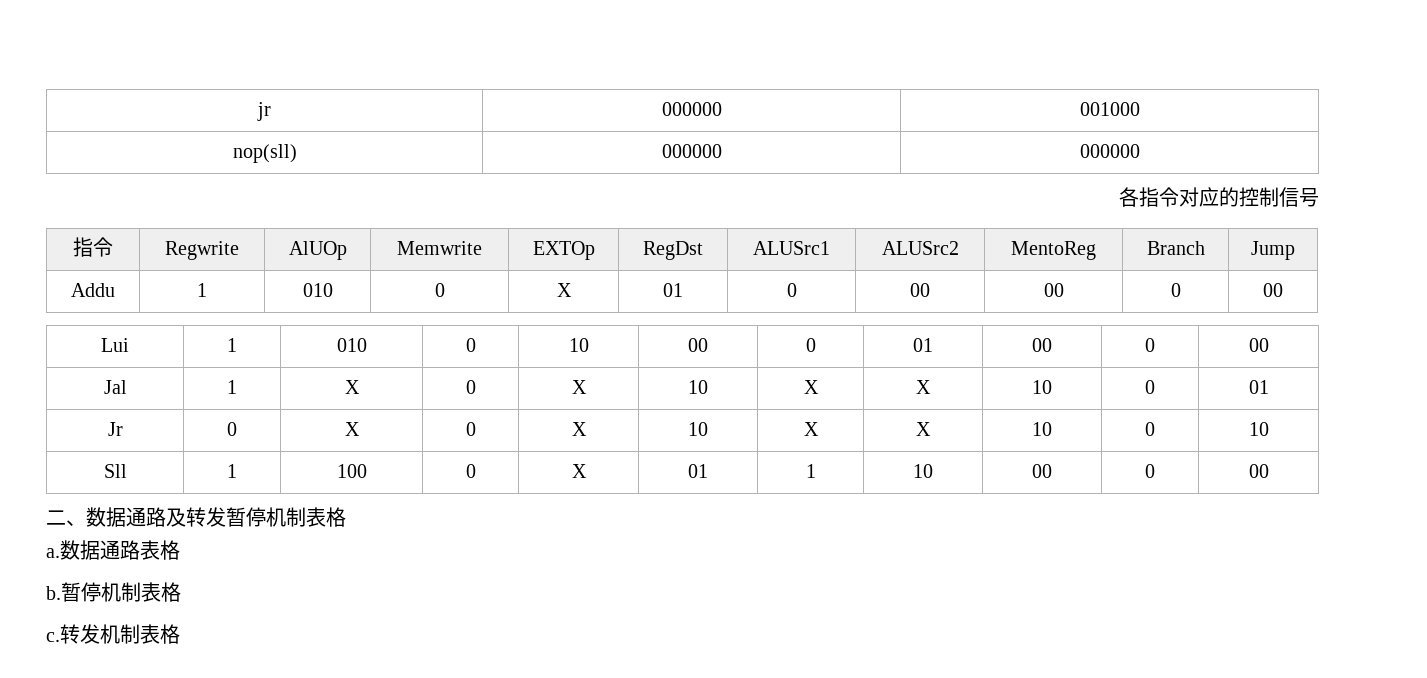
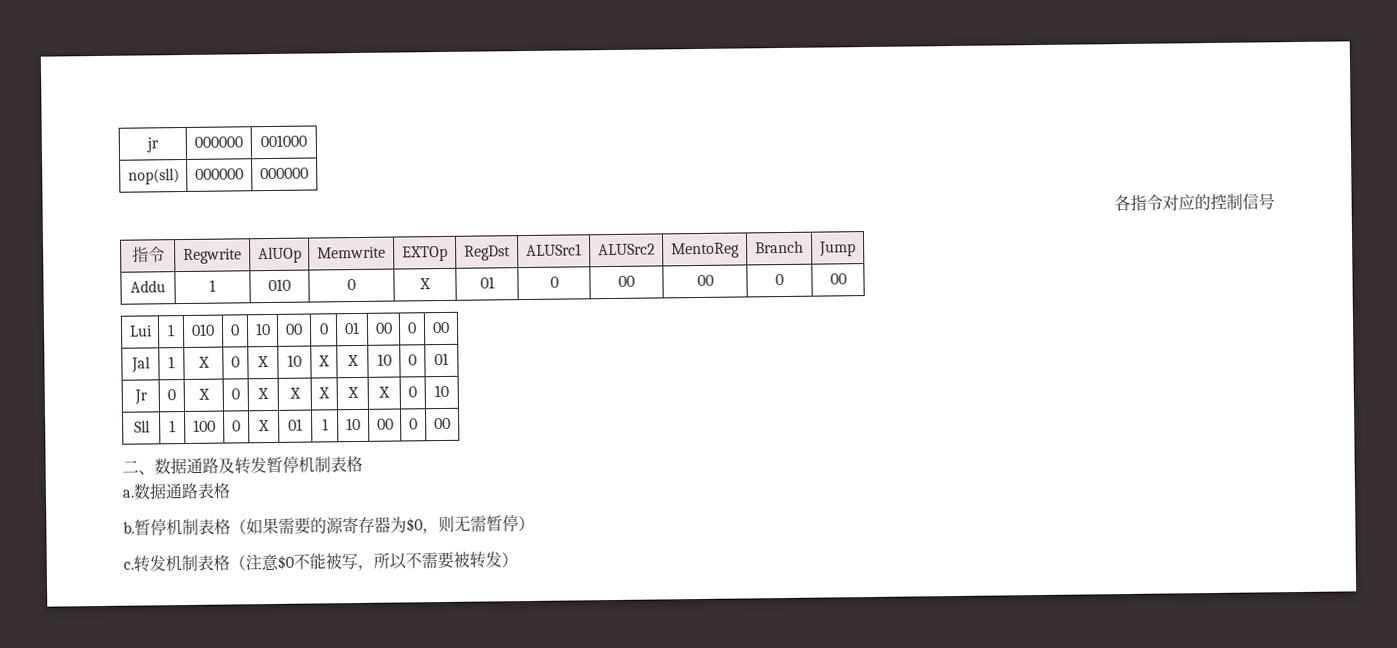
- Jr | 0 | X | 0 | X | 10 | X | X | 10 | 0 | 10
+ Jr | 0 | X | 0 | X | X | X | X | X | 0 | 10
- b.暂停机制表格
- c.转发机制表格
+ b.暂停机制表格（如果需要的源寄存器为$0，则无需暂停）
+ c.转发机制表格（注意$0不能被写，所以不需要被转发）

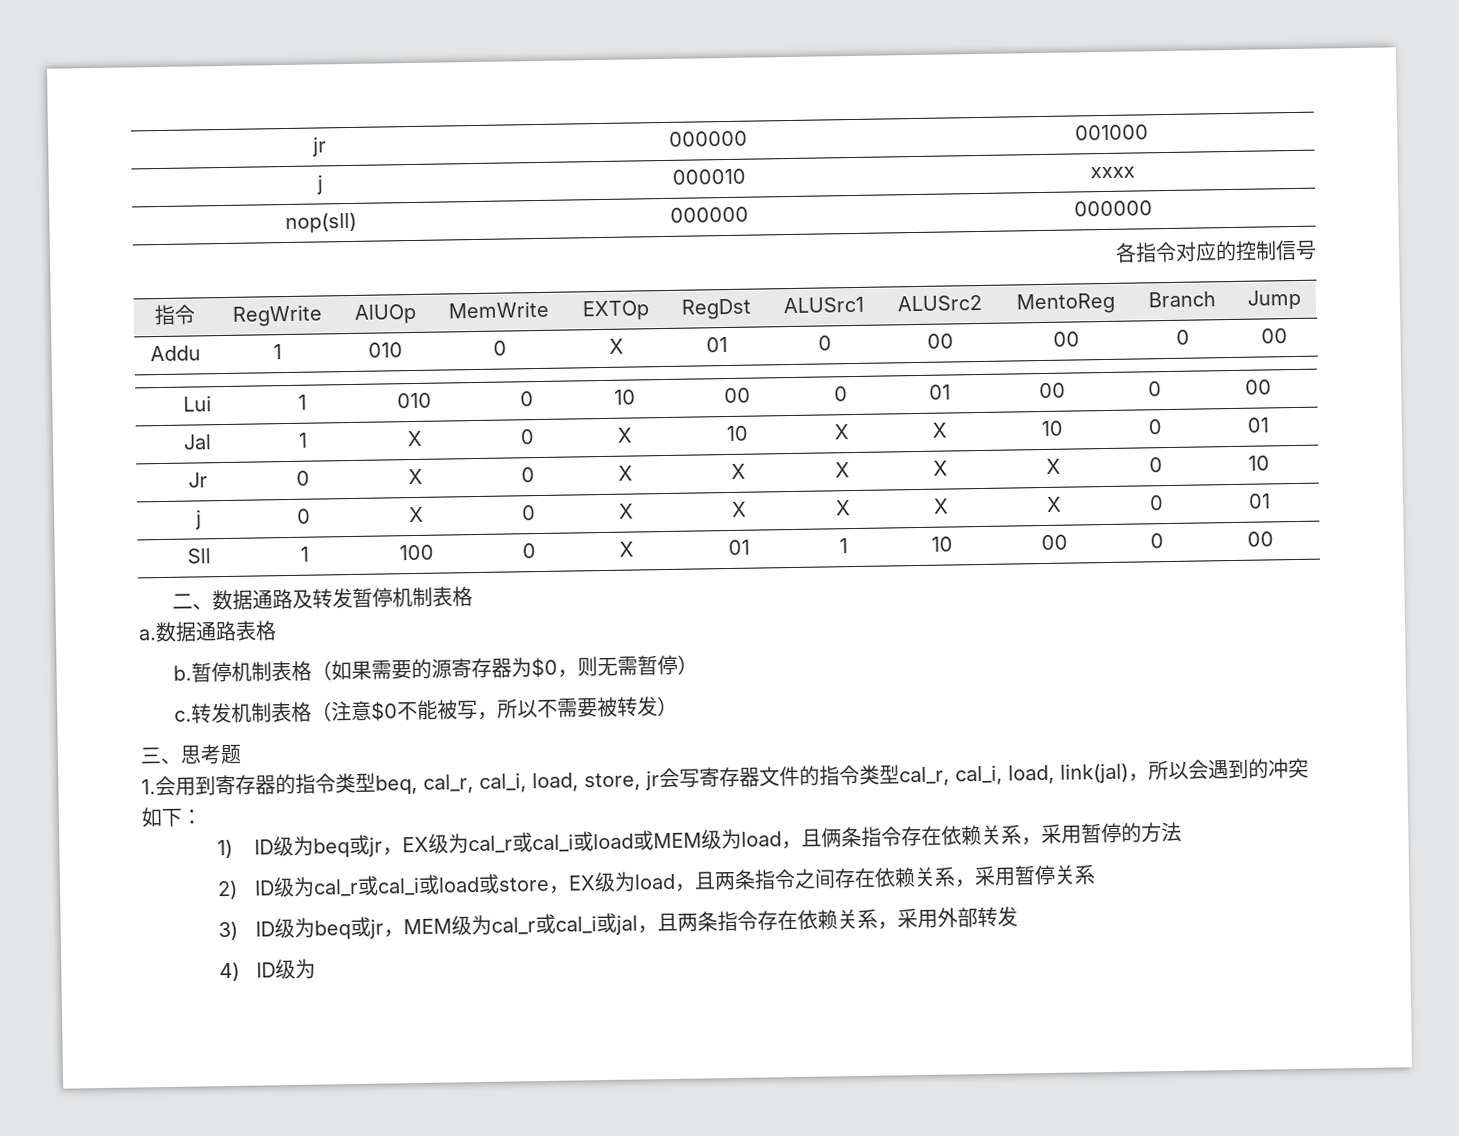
+ j | 000010 | xxxx
- 指令 | Regwrite | AlUOp | Memwrite | EXTOp | RegDst | ALUSrc1 | ALUSrc2 | MentoReg | Branch | Jump
+ 指令 | RegWrite | AlUOp | MemWrite | EXTOp | RegDst | ALUSrc1 | ALUSrc2 | MentoReg | Branch | Jump
+ j | 0 | X | 0 | X | X | X | X | X | 0 | 01
+ 三、思考题
+ 1.会用到寄存器的指令类型beq, cal_r, cal_i, load, store, jr会写寄存器文件的指令类型cal_r, cal_i, load, link(jal)，所以会遇到的冲突如下：
+ 1) ID级为beq或jr，EX级为cal_r或cal_i或load或MEM级为load，且俩条指令存在依赖关系，采用暂停的方法
+ 2) ID级为cal_r或cal_i或load或store，EX级为load，且两条指令之间存在依赖关系，采用暂停关系
+ 3) ID级为beq或jr，MEM级为cal_r或cal_i或jal，且两条指令存在依赖关系，采用外部转发
+ 4) ID级为

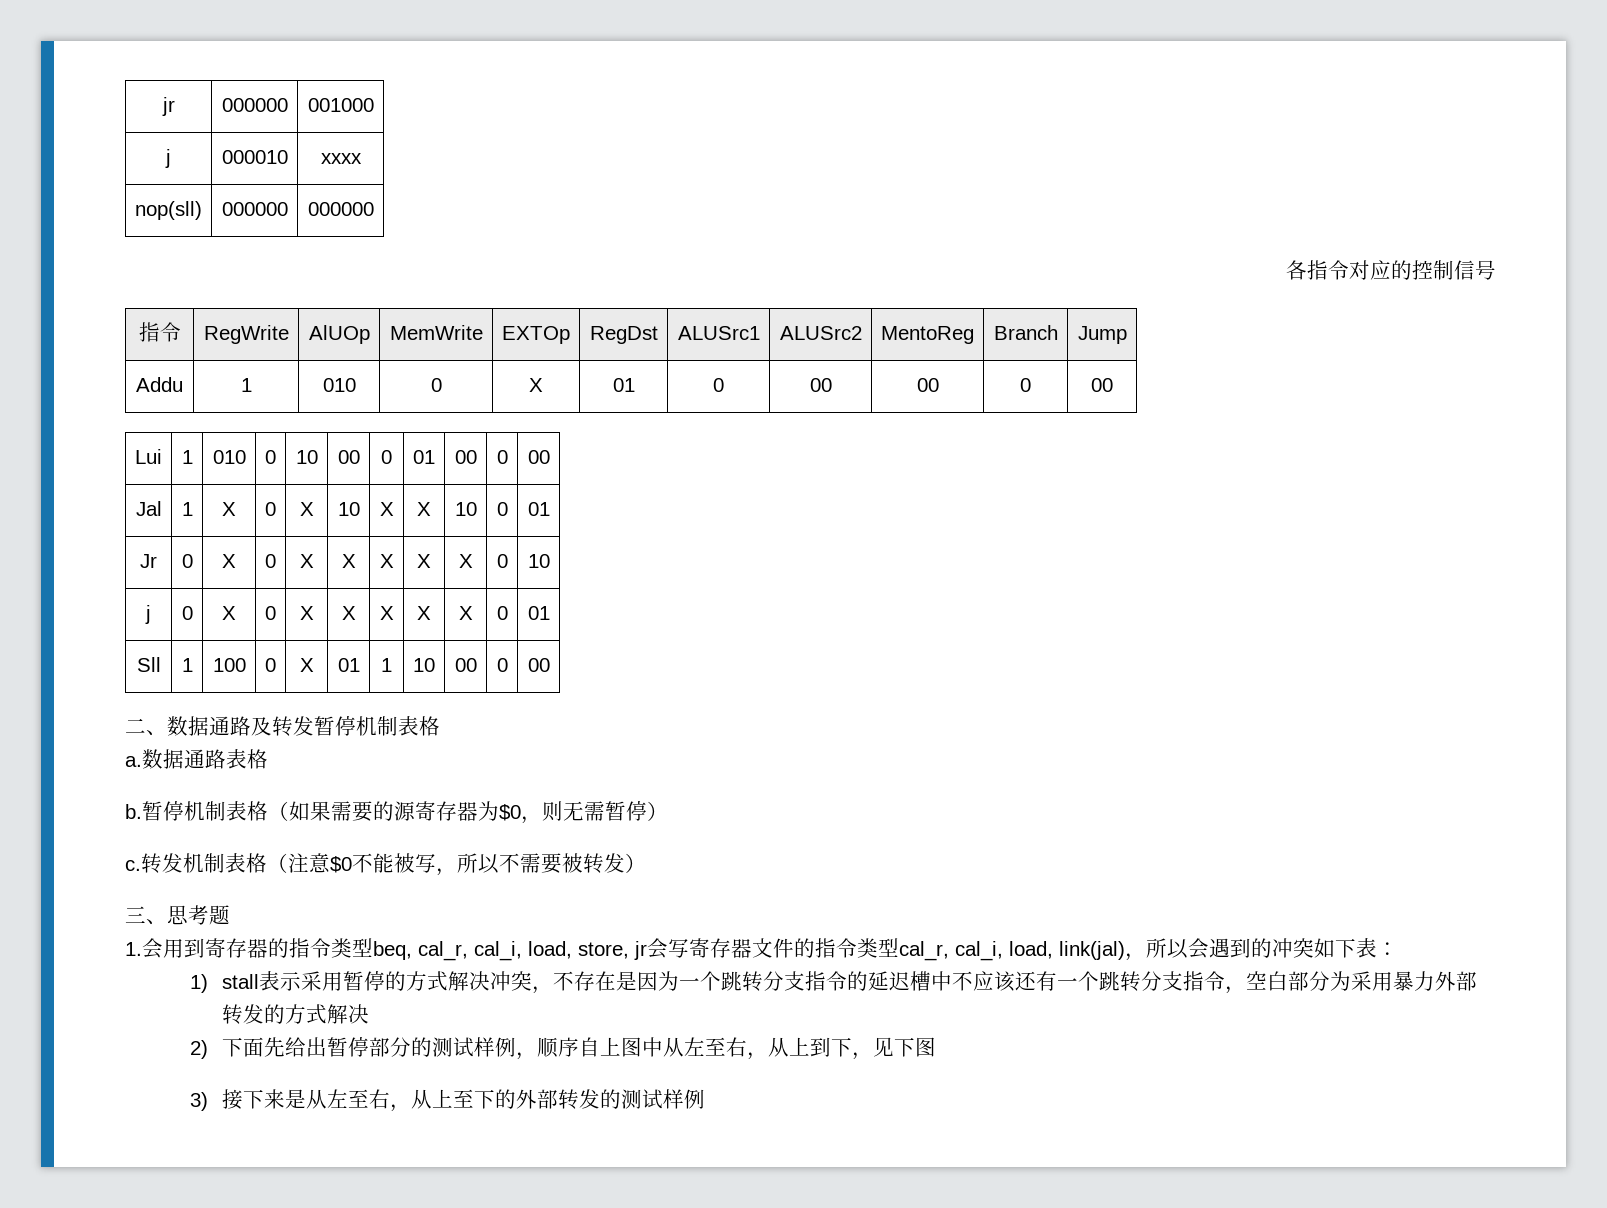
- 1.会用到寄存器的指令类型beq, cal_r, cal_i, load, store, jr会写寄存器文件的指令类型cal_r, cal_i, load, link(jal)，所以会遇到的冲突如下：
+ 1.会用到寄存器的指令类型beq, cal_r, cal_i, load, store, jr会写寄存器文件的指令类型cal_r, cal_i, load, link(jal)，所以会遇到的冲突如下表：
- 1) ID级为beq或jr，EX级为cal_r或cal_i或load或MEM级为load，且俩条指令存在依赖关系，采用暂停的方法
- 2) ID级为cal_r或cal_i或load或store，EX级为load，且两条指令之间存在依赖关系，采用暂停关系
- 3) ID级为beq或jr，MEM级为cal_r或cal_i或jal，且两条指令存在依赖关系，采用外部转发
- 4) ID级为
+ 1) stall表示采用暂停的方式解决冲突，不存在是因为一个跳转分支指令的延迟槽中不应该还有一个跳转分支指令，空白部分为采用暴力外部转发的方式解决
+ 2)下面先给出暂停部分的测试样例，顺序自上图中从左至右，从上到下，见下图
+ 3)接下来是从左至右，从上至下的外部转发的测试样例

